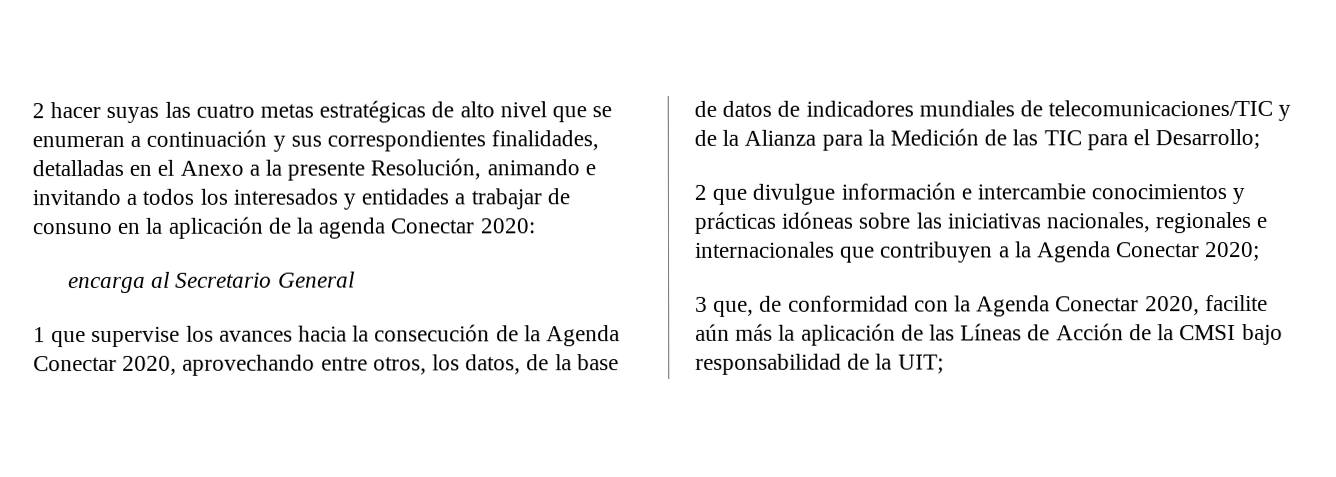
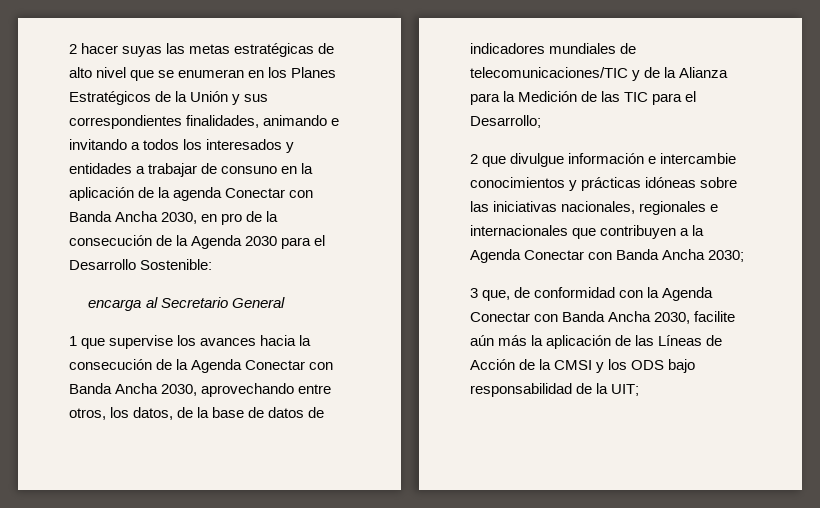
- 2 hacer suyas las cuatro metas estratégicas de alto nivel que se enumeran a continuación y sus correspondientes finalidades, detalladas en el Anexo a la presente Resolución, animando e invitando a todos los interesados y entidades a trabajar de consuno en la aplicación de la agenda Conectar 2020:
+ 2 hacer suyas las metas estratégicas de alto nivel que se enumeran en los Planes Estratégicos de la Unión y sus correspondientes finalidades, animando e invitando a todos los interesados y entidades a trabajar de consuno en la aplicación de la agenda Conectar con Banda Ancha 2030, en pro de la consecución de la Agenda 2030 para el Desarrollo Sostenible:
- 1 que supervise los avances hacia la consecución de la Agenda Conectar 2020, aprovechando entre otros, los datos, de la base de datos de indicadores mundiales de telecomunicaciones/TIC y de la Alianza para la Medición de las TIC para el Desarrollo;
+ 1 que supervise los avances hacia la consecución de la Agenda Conectar con Banda Ancha 2030, aprovechando entre otros, los datos, de la base de datos de indicadores mundiales de telecomunicaciones/TIC y de la Alianza para la Medición de las TIC para el Desarrollo;
- 2 que divulgue información e intercambie conocimientos y prácticas idóneas sobre las iniciativas nacionales, regionales e internacionales que contribuyen a la Agenda Conectar 2020;
+ 2 que divulgue información e intercambie conocimientos y prácticas idóneas sobre las iniciativas nacionales, regionales e internacionales que contribuyen a la Agenda Conectar con Banda Ancha 2030;
- 3 que, de conformidad con la Agenda Conectar 2020, facilite aún más la aplicación de las Líneas de Acción de la CMSI bajo responsabilidad de la UIT;
+ 3 que, de conformidad con la Agenda Conectar con Banda Ancha 2030, facilite aún más la aplicación de las Líneas de Acción de la CMSI y los ODS bajo responsabilidad de la UIT;

